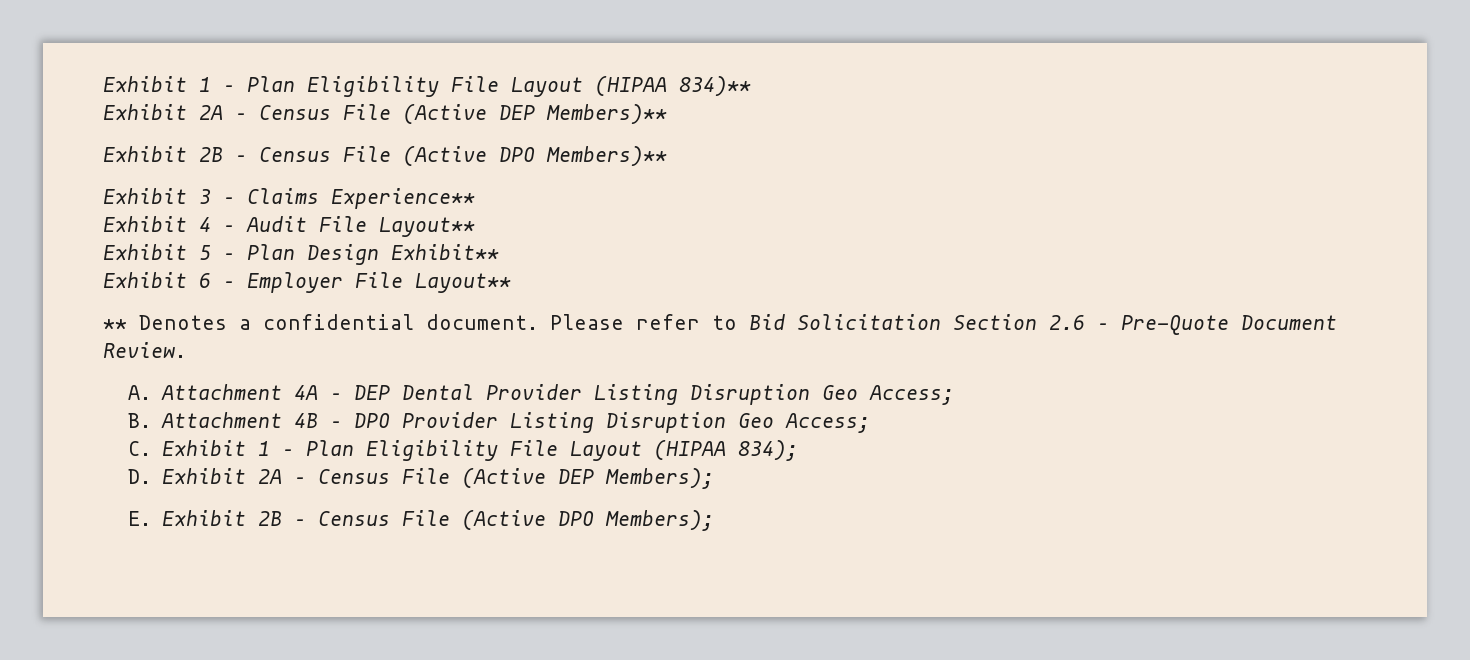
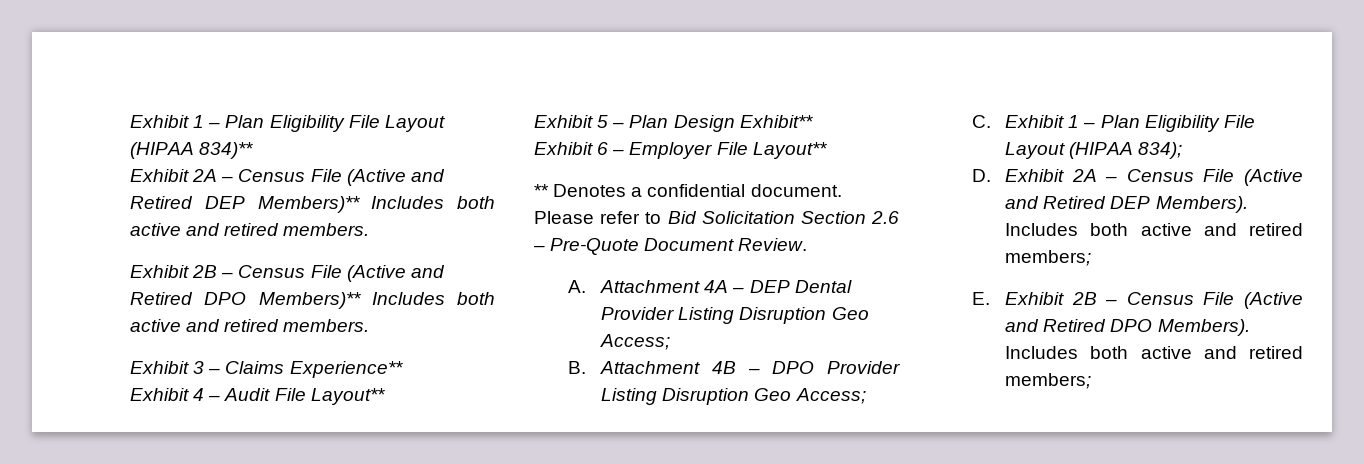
- Exhibit 2A – Census File (Active DEP Members)**
- Exhibit 2B – Census File (Active DPO Members)**
+ Exhibit 2A – Census File (Active and Retired DEP Members)** Includes both active and retired members.
+ Exhibit 2B – Census File (Active and Retired DPO Members)** Includes both active and retired members.
- D. Exhibit 2A – Census File (Active DEP Members);
+ D. Exhibit 2A – Census File (Active and Retired DEP Members). Includes both active and retired members;
- E. Exhibit 2B – Census File (Active DPO Members);
+ E. Exhibit 2B – Census File (Active and Retired DPO Members). Includes both active and retired members;

